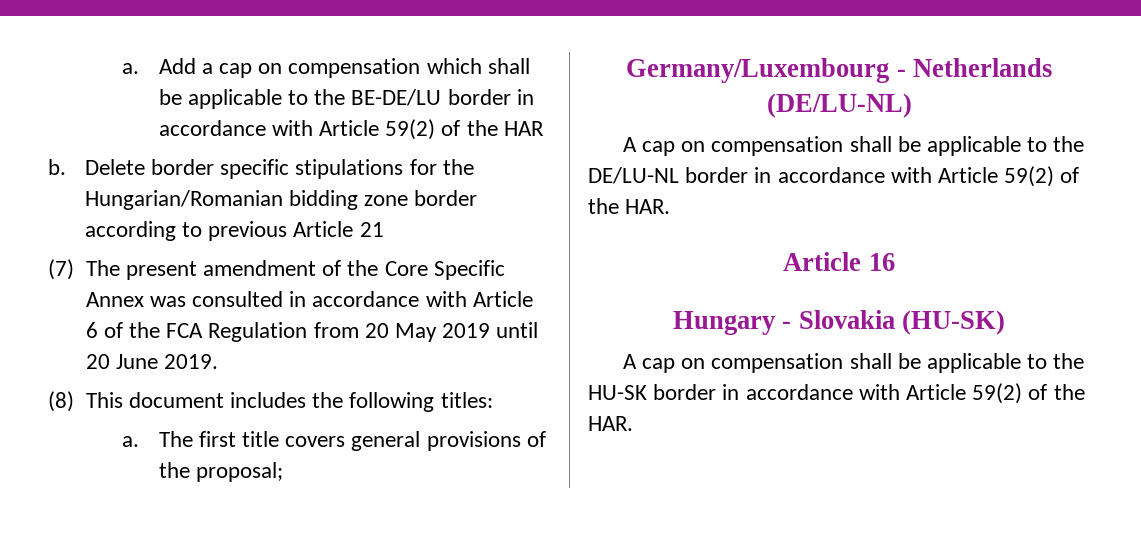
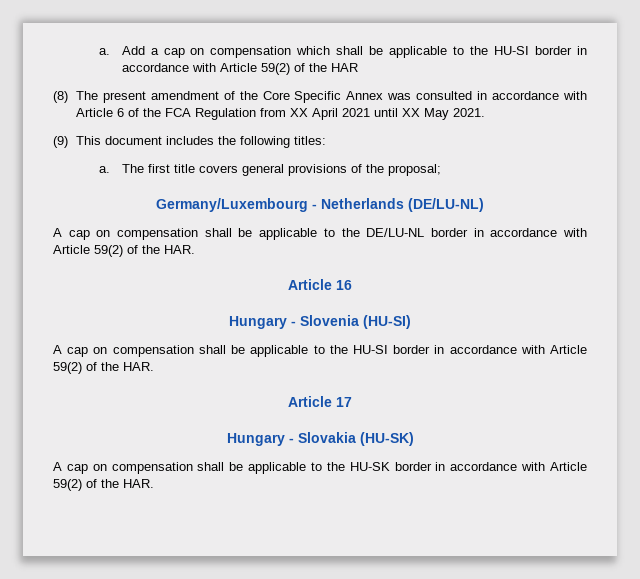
- Add a cap on compensation which shall be applicable to the BE-DE/LU border in accordance with Article 59(2) of the HAR
+ Add a cap on compensation which shall be applicable to the HU-SI border in accordance with Article 59(2) of the HAR
- b. Delete border specific stipulations for the Hungarian/Romanian bidding zone border according to previous Article 21
- (7) The present amendment of the Core Specific Annex was consulted in accordance with Article 6 of the FCA Regulation from 20 May 2019 until 20 June 2019.
- (8) This document includes the following titles:
+ (8) The present amendment of the Core Specific Annex was consulted in accordance with Article 6 of the FCA Regulation from XX April 2021 until XX May 2021.
+ (9) This document includes the following titles:
+ Hungary - Slovenia (HU-SI)
+ A cap on compensation shall be applicable to the HU-SI border in accordance with Article 59(2) of the HAR.
+ Article 17

